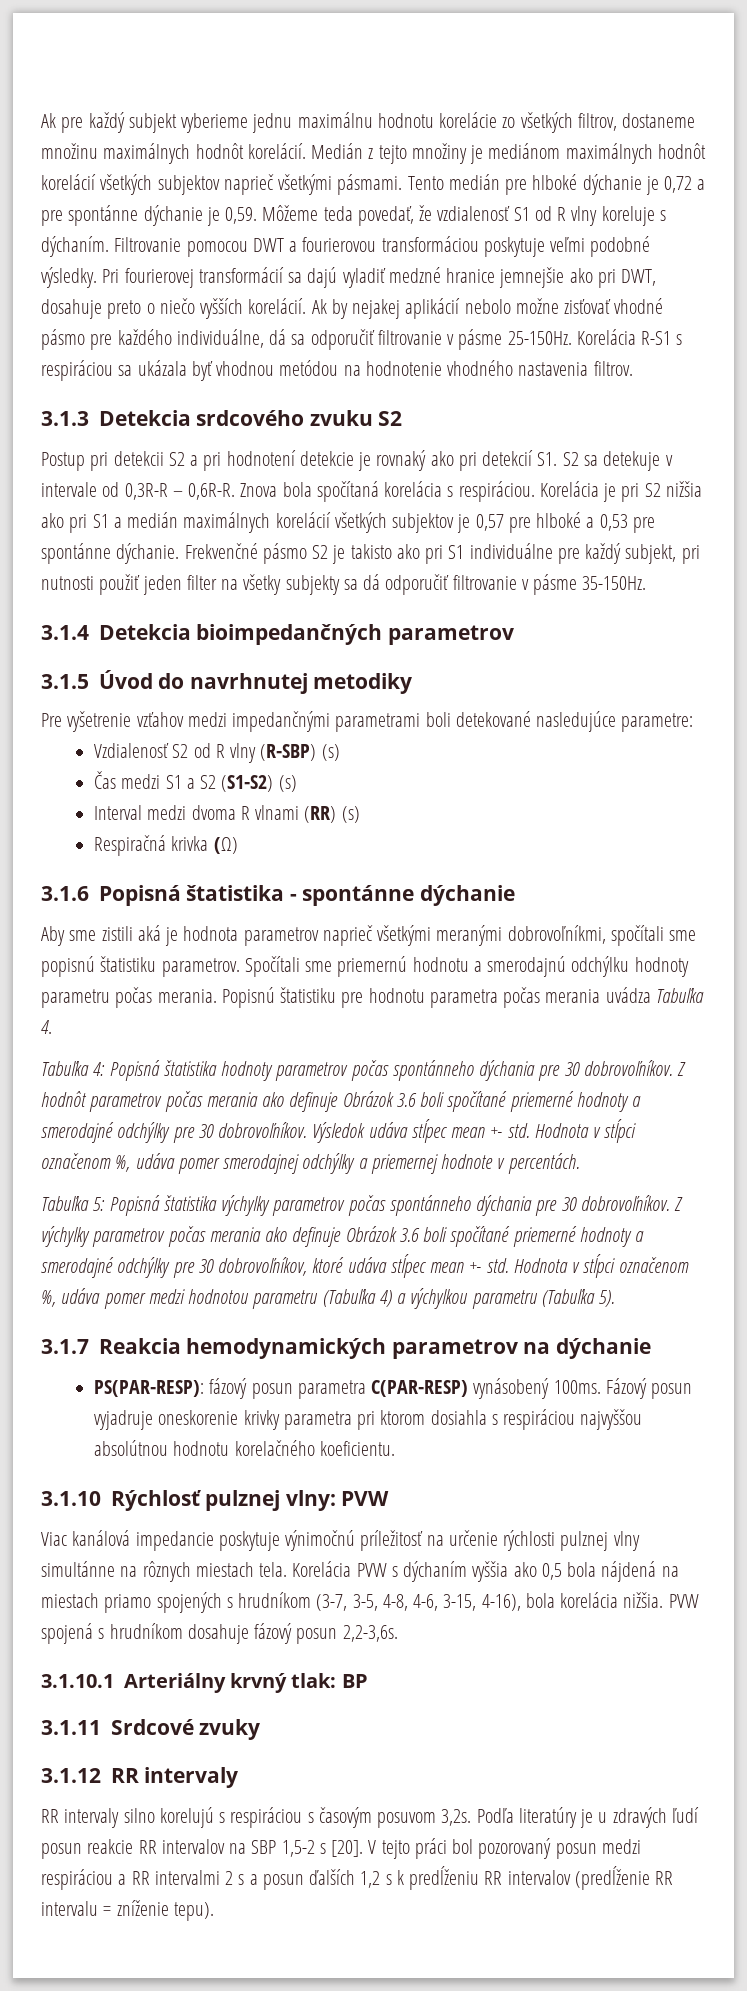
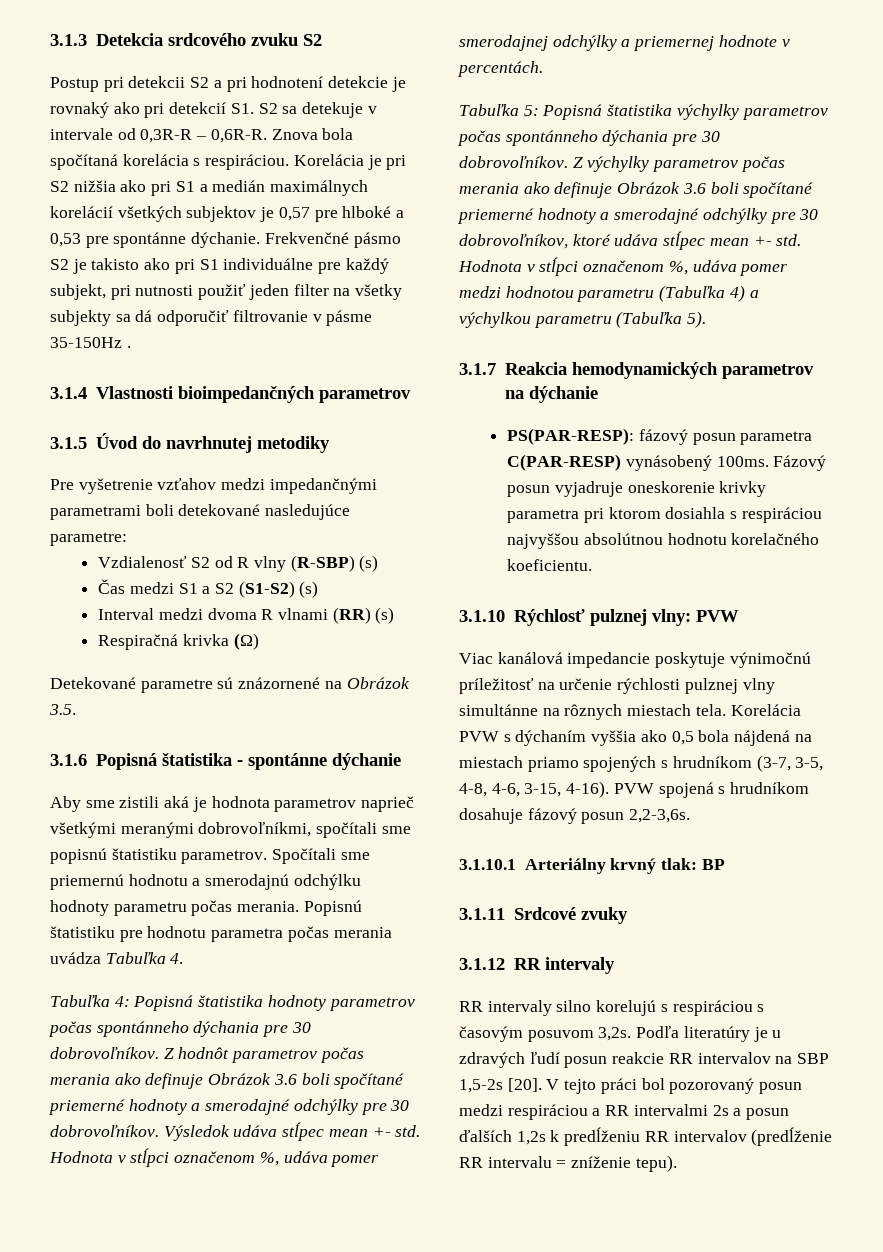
- Ak pre každý subjekt vyberieme jednu maximálnu hodnotu korelácie zo všetkých filtrov, dostaneme množinu maximálnych hodnôt korelácií. Medián z tejto množiny je mediánom maximálnych hodnôt korelácií všetkých subjektov naprieč všetkými pásmami. Tento medián pre hlboké dýchanie je 0,72 a pre spontánne dýchanie je 0,59. Môžeme teda povedať, že vzdialenosť S1 od R vlny koreluje s dýchaním. Filtrovanie pomocou DWT a fourierovou transformáciou poskytuje veľmi podobné výsledky. Pri fourierovej transformácií sa dajú vyladiť medzné hranice jemnejšie ako pri DWT, dosahuje preto o niečo vyšších korelácií. Ak by nejakej aplikácií nebolo možne zisťovať vhodné pásmo pre každého individuálne, dá sa odporučiť filtrovanie v pásme 25-150Hz. Korelácia R-S1 s respiráciou sa ukázala byť vhodnou metódou na hodnotenie vhodného nastavenia filtrov.
- Frekvenčné pásmo S2 je takisto ako pri S1 individuálne pre každý subjekt, pri nutnosti použiť jeden filter na všetky subjekty sa dá odporučiť filtrovanie v pásme 35-150Hz.
+ Frekvenčné pásmo S2 je takisto ako pri S1 individuálne pre každý subjekt, pri nutnosti použiť jeden filter na všetky subjekty sa dá odporučiť filtrovanie v pásme 35-150Hz .
- 3.1.4 Detekcia bioimpedančných parametrov
+ 3.1.4 Vlastnosti bioimpedančných parametrov
+ Detekované parametre sú znázornené na Obrázok 3.5.
- Korelácia PVW s dýchaním vyššia ako 0,5 bola nájdená na miestach priamo spojených s hrudníkom (3-7, 3-5, 4-8, 4-6, 3-15, 4-16), bola korelácia nižšia.
+ Korelácia PVW s dýchaním vyššia ako 0,5 bola nájdená na miestach priamo spojených s hrudníkom (3-7, 3-5, 4-8, 4-6, 3-15, 4-16).
- Podľa literatúry je u zdravých ľudí posun reakcie RR intervalov na SBP 1,5-2 s [20].
+ Podľa literatúry je u zdravých ľudí posun reakcie RR intervalov na SBP 1,5-2s [20].
- V tejto práci bol pozorovaný posun medzi respiráciou a RR intervalmi 2 s a posun ďalších 1,2 s k predĺženiu RR intervalov (predĺženie RR intervalu = zníženie tepu).
+ V tejto práci bol pozorovaný posun medzi respiráciou a RR intervalmi 2s a posun ďalších 1,2s k predĺženiu RR intervalov (predĺženie RR intervalu = zníženie tepu).

